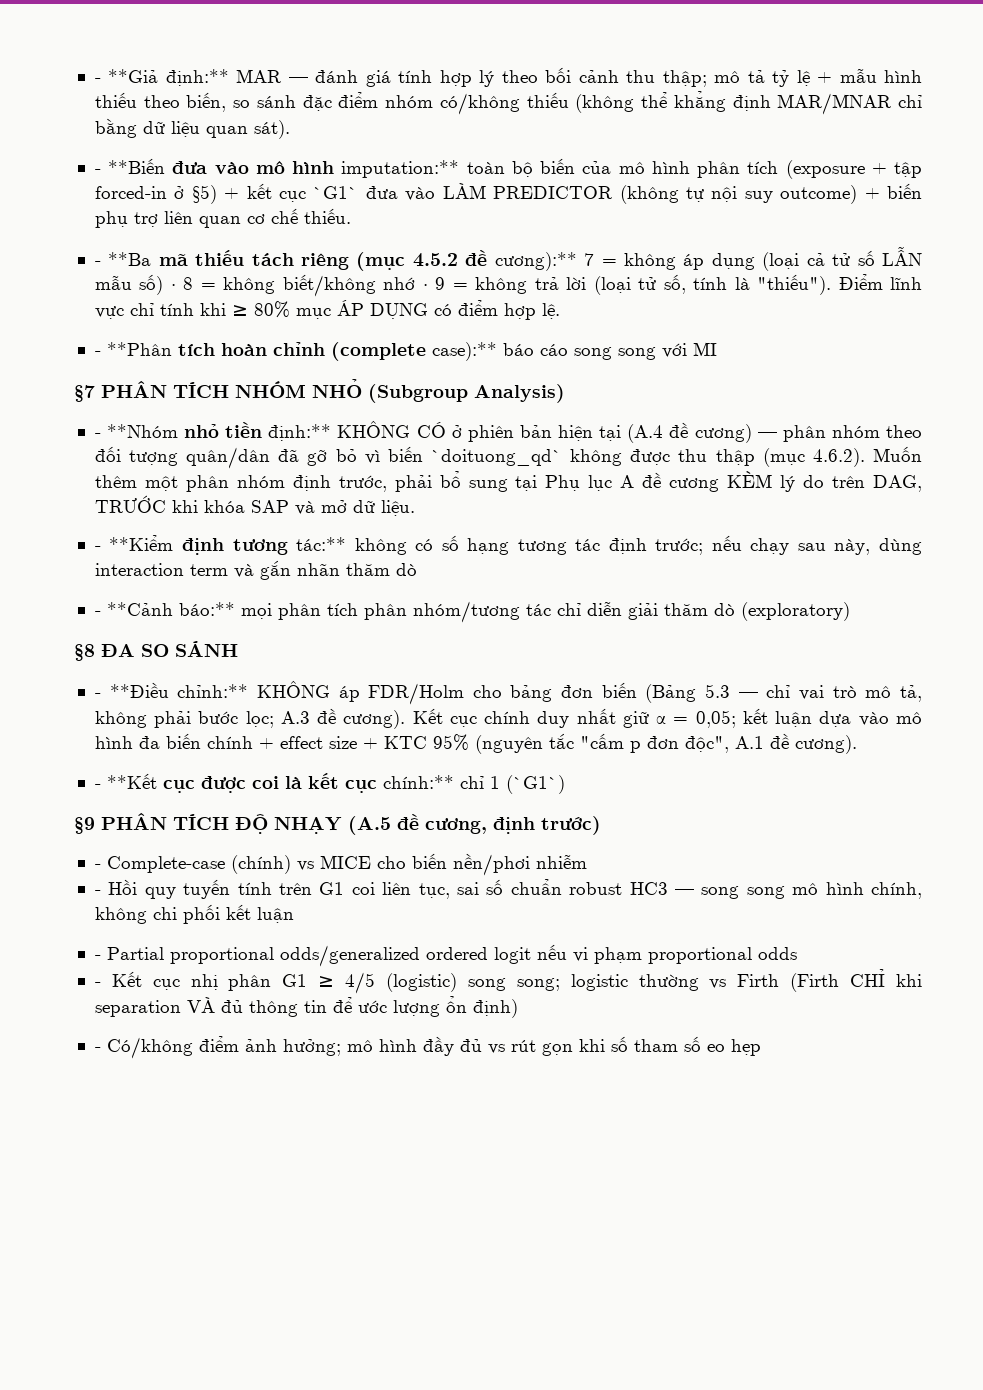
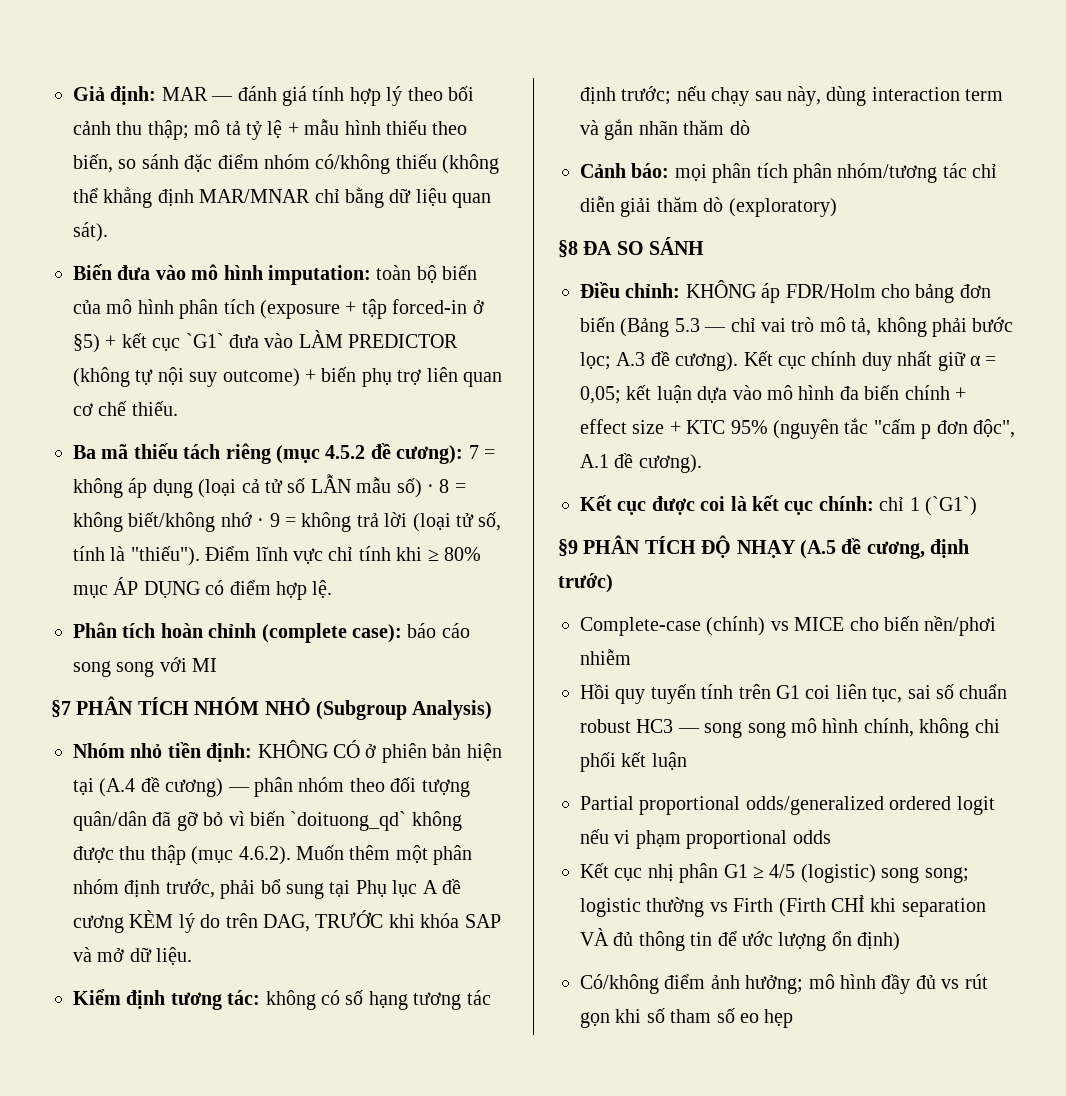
- - **Giả định:** MAR — đánh giá tính hợp lý theo bối cảnh thu thập; mô tả tỷ lệ + mẫu hình thiếu theo biến, so sánh đặc điểm nhóm có/không thiếu (không thể khẳng định MAR/MNAR chỉ bằng dữ liệu quan sát).
+ Giả định: MAR — đánh giá tính hợp lý theo bối cảnh thu thập; mô tả tỷ lệ + mẫu hình thiếu theo biến, so sánh đặc điểm nhóm có/không thiếu (không thể khẳng định MAR/MNAR chỉ bằng dữ liệu quan sát).
- - **Biến đưa vào mô hình imputation:** toàn bộ biến của mô hình phân tích (exposure + tập forced-in ở §5) + kết cục `G1` đưa vào LÀM PREDICTOR (không tự nội suy outcome) + biến phụ trợ liên quan cơ chế thiếu.
+ Biến đưa vào mô hình imputation: toàn bộ biến của mô hình phân tích (exposure + tập forced-in ở §5) + kết cục `G1` đưa vào LÀM PREDICTOR (không tự nội suy outcome) + biến phụ trợ liên quan cơ chế thiếu.
- - **Ba mã thiếu tách riêng (mục 4.5.2 đề cương):** 7 = không áp dụng (loại cả tử số LẪN mẫu số) · 8 = không biết/không nhớ · 9 = không trả lời (loại tử số, tính là "thiếu").
+ Ba mã thiếu tách riêng (mục 4.5.2 đề cương): 7 = không áp dụng (loại cả tử số LẪN mẫu số) · 8 = không biết/không nhớ · 9 = không trả lời (loại tử số, tính là "thiếu").
- - **Phân tích hoàn chỉnh (complete case):** báo cáo song song với MI
+ Phân tích hoàn chỉnh (complete case): báo cáo song song với MI
- - **Nhóm nhỏ tiền định:** KHÔNG CÓ ở phiên bản hiện tại (A.4 đề cương) — phân nhóm theo đối tượng quân/dân đã gỡ bỏ vì biến `doituong_qd` không được thu thập (mục 4.6.2). Muốn thêm một phân nhóm định trước, phải bổ sung tại Phụ lục A đề cương KÈM lý do trên DAG, TRƯỚC khi khóa SAP và mở dữ liệu.
+ Nhóm nhỏ tiền định: KHÔNG CÓ ở phiên bản hiện tại (A.4 đề cương) — phân nhóm theo đối tượng quân/dân đã gỡ bỏ vì biến `doituong_qd` không được thu thập (mục 4.6.2). Muốn thêm một phân nhóm định trước, phải bổ sung tại Phụ lục A đề cương KÈM lý do trên DAG, TRƯỚC khi khóa SAP và mở dữ liệu.
- - **Kiểm định tương tác:** không có số hạng tương tác định trước; nếu chạy sau này, dùng interaction term và gắn nhãn thăm dò
+ Kiểm định tương tác: không có số hạng tương tác định trước; nếu chạy sau này, dùng interaction term và gắn nhãn thăm dò
- - **Cảnh báo:** mọi phân tích phân nhóm/tương tác chỉ diễn giải thăm dò (exploratory)
+ Cảnh báo: mọi phân tích phân nhóm/tương tác chỉ diễn giải thăm dò (exploratory)
- - **Điều chỉnh:** KHÔNG áp FDR/Holm cho bảng đơn biến (Bảng 5.3 — chỉ vai trò mô tả, không phải bước lọc; A.3 đề cương).
+ Điều chỉnh: KHÔNG áp FDR/Holm cho bảng đơn biến (Bảng 5.3 — chỉ vai trò mô tả, không phải bước lọc; A.3 đề cương).
- - **Kết cục được coi là kết cục chính:** chỉ 1 (`G1`)
+ Kết cục được coi là kết cục chính: chỉ 1 (`G1`)
- - Complete-case (chính) vs MICE cho biến nền/phơi nhiễm
+ Complete-case (chính) vs MICE cho biến nền/phơi nhiễm
- - Hồi quy tuyến tính trên G1 coi liên tục, sai số chuẩn robust HC3 — song song mô hình chính, không chi phối kết luận
+ Hồi quy tuyến tính trên G1 coi liên tục, sai số chuẩn robust HC3 — song song mô hình chính, không chi phối kết luận
- - Partial proportional odds/generalized ordered logit nếu vi phạm proportional odds
+ Partial proportional odds/generalized ordered logit nếu vi phạm proportional odds
- - Kết cục nhị phân G1 ≥ 4/5 (logistic) song song; logistic thường vs Firth (Firth CHỈ khi separation VÀ đủ thông tin để ước lượng ổn định)
+ Kết cục nhị phân G1 ≥ 4/5 (logistic) song song; logistic thường vs Firth (Firth CHỈ khi separation VÀ đủ thông tin để ước lượng ổn định)
- - Có/không điểm ảnh hưởng; mô hình đầy đủ vs rút gọn khi số tham số eo hẹp
+ Có/không điểm ảnh hưởng; mô hình đầy đủ vs rút gọn khi số tham số eo hẹp

